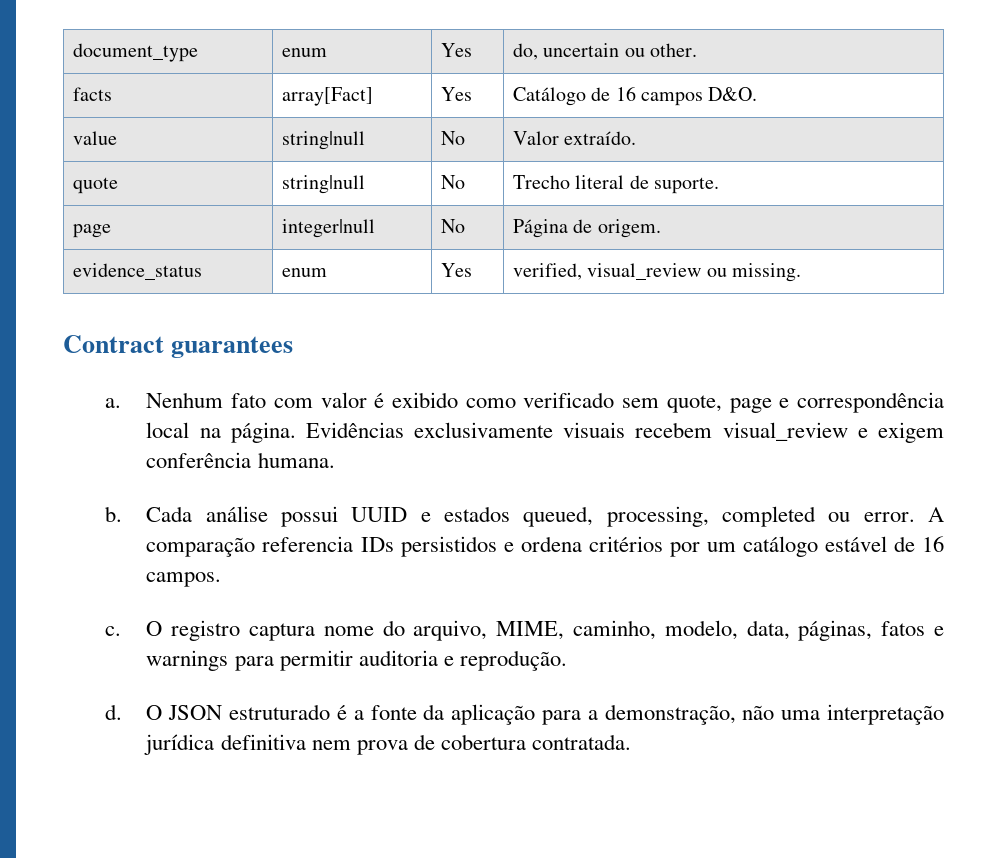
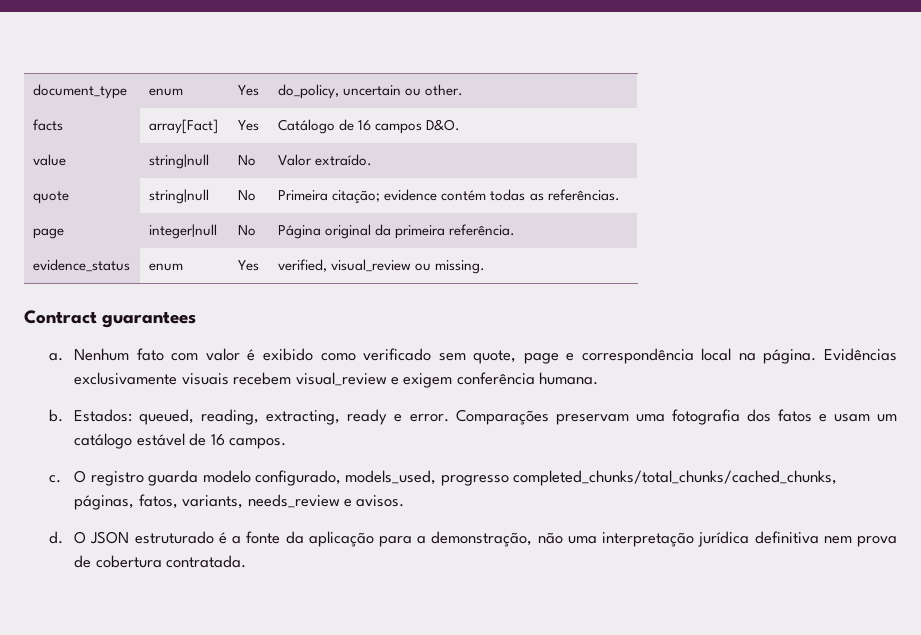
- document_type | enum | Yes | do, uncertain ou other.
+ document_type | enum | Yes | do_policy, uncertain ou other.
- quote | string|null | No | Trecho literal de suporte.
+ quote | string|null | No | Primeira citação; evidence contém todas as referências.
- page | integer|null | No | Página de origem.
+ page | integer|null | No | Página original da primeira referência.
- Cada análise possui UUID e estados queued, processing, completed ou error. A comparação referencia IDs persistidos e ordena critérios por um catálogo estável de 16 campos.
+ Estados: queued, reading, extracting, ready e error. Comparações preservam uma fotografia dos fatos e usam um catálogo estável de 16 campos.
- O registro captura nome do arquivo, MIME, caminho, modelo, data, páginas, fatos e warnings para permitir auditoria e reprodução.
+ O registro guarda modelo configurado, models_used, progresso completed_chunks/total_chunks/cached_chunks, páginas, fatos, variants, needs_review e avisos.

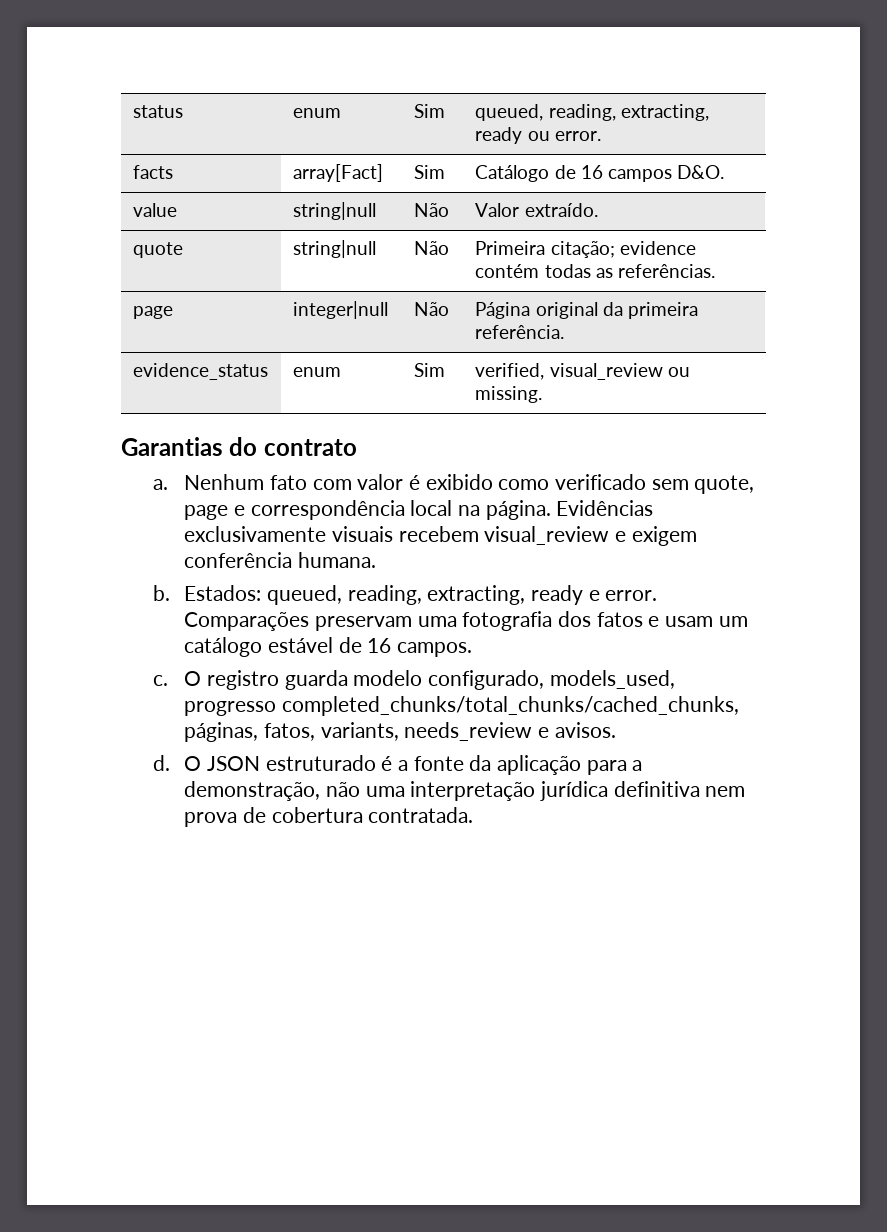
- document_type | enum | Yes | do_policy, uncertain ou other.
+ status | enum | Sim | queued, reading, extracting, ready ou error.
- facts | array[Fact] | Yes | Catálogo de 16 campos D&O.
+ facts | array[Fact] | Sim | Catálogo de 16 campos D&O.
- value | string|null | No | Valor extraído.
+ value | string|null | Não | Valor extraído.
- quote | string|null | No | Primeira citação; evidence contém todas as referências.
+ quote | string|null | Não | Primeira citação; evidence contém todas as referências.
- page | integer|null | No | Página original da primeira referência.
+ page | integer|null | Não | Página original da primeira referência.
- evidence_status | enum | Yes | verified, visual_review ou missing.
+ evidence_status | enum | Sim | verified, visual_review ou missing.
- Contract guarantees
+ Garantias do contrato

